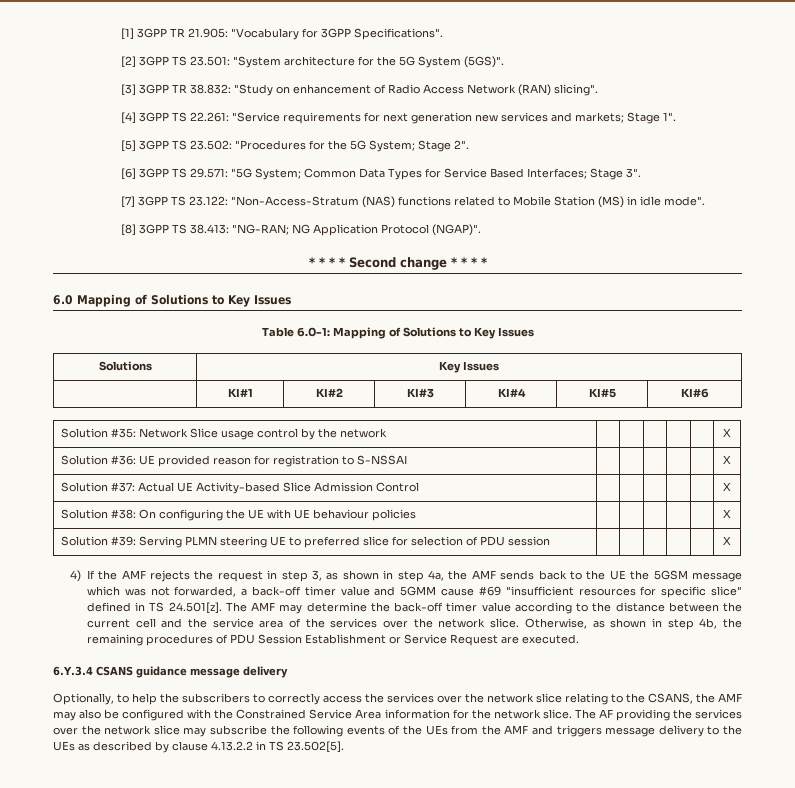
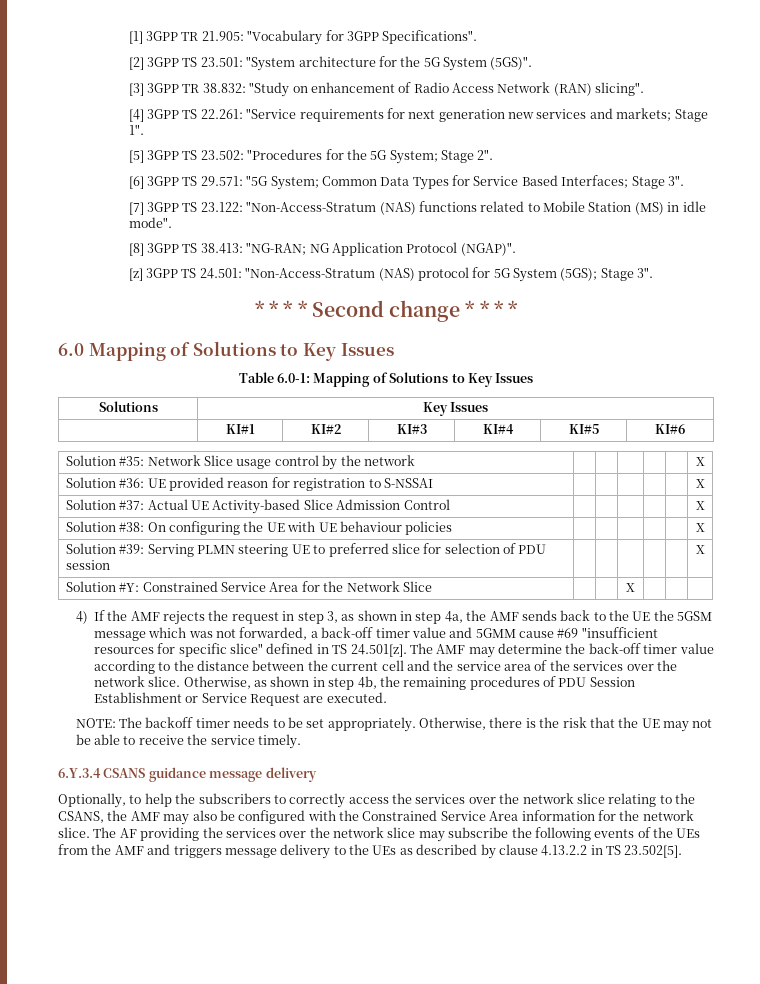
+ [z] 3GPP TS 24.501: "Non-Access-Stratum (NAS) protocol for 5G System (5GS); Stage 3".
+ Solution #Y: Constrained Service Area for the Network Slice | | | X | | |
+ NOTE: The backoff timer needs to be set appropriately. Otherwise, there is the risk that the UE may not be able to receive the service timely.

